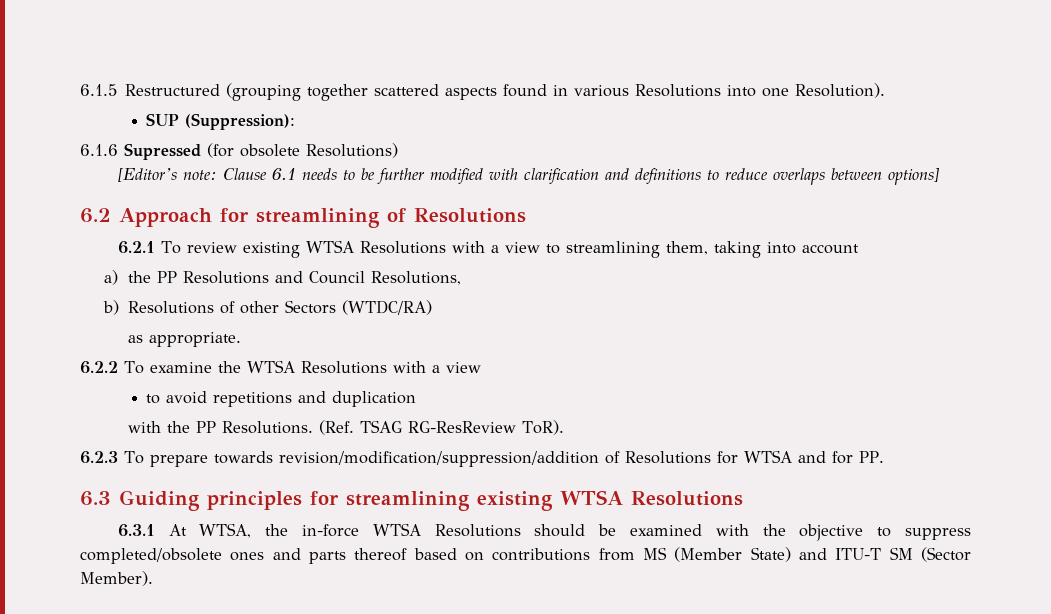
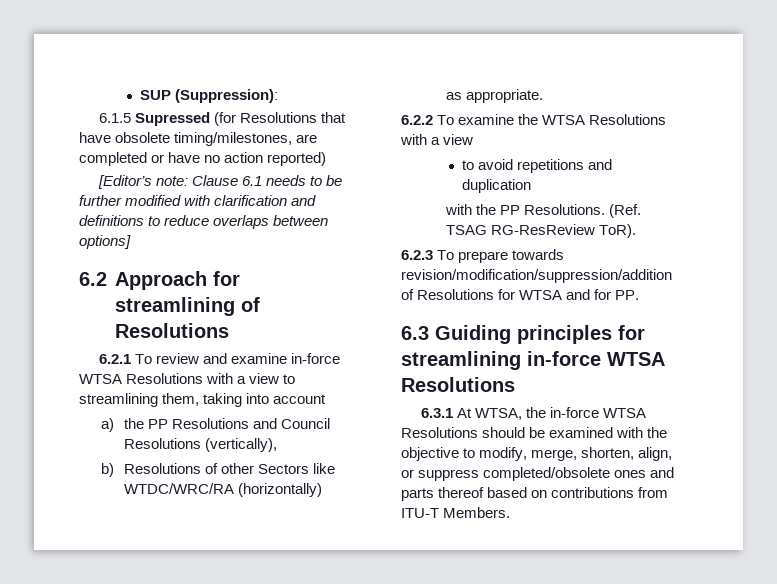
- 6.1.5 Restructured (grouping together scattered aspects found in various Resolutions into one Resolution).
- 6.1.6 Supressed (for obsolete Resolutions)
+ 6.1.5 Supressed (for Resolutions that have obsolete timing/milestones, are completed or have no action reported)
- 6.2.1 To review existing WTSA Resolutions with a view to streamlining them, taking into account
+ 6.2.1 To review and examine in-force WTSA Resolutions with a view to streamlining them, taking into account
- a) the PP Resolutions and Council Resolutions,
+ a) the PP Resolutions and Council Resolutions (vertically),
- b) Resolutions of other Sectors (WTDC/RA)
+ b) Resolutions of other Sectors like WTDC/WRC/RA (horizontally)
- 6.3 Guiding principles for streamlining existing WTSA Resolutions
+ 6.3 Guiding principles for streamlining in-force WTSA Resolutions
- 6.3.1 At WTSA, the in-force WTSA Resolutions should be examined with the objective to suppress completed/obsolete ones and parts thereof based on contributions from MS (Member State) and ITU-T SM (Sector Member).
+ 6.3.1 At WTSA, the in-force WTSA Resolutions should be examined with the objective to modify, merge, shorten, align, or suppress completed/obsolete ones and parts thereof based on contributions from ITU-T Members.

